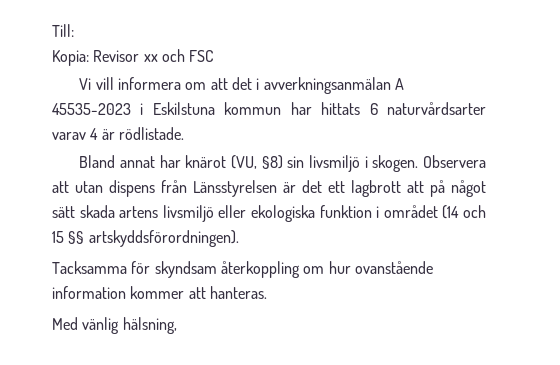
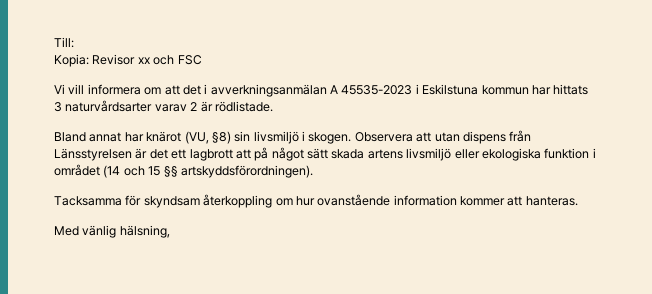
- Vi vill informera om att det i avverkningsanmälan A 45535-2023 i Eskilstuna kommun har hittats 6 naturvårdsarter varav 4 är rödlistade.
+ Vi vill informera om att det i avverkningsanmälan A 45535-2023 i Eskilstuna kommun har hittats 3 naturvårdsarter varav 2 är rödlistade.

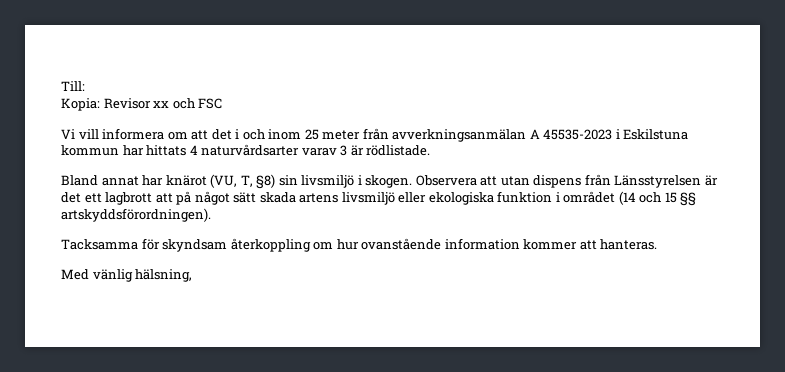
- Vi vill informera om att det i avverkningsanmälan A 45535-2023 i Eskilstuna kommun har hittats 3 naturvårdsarter varav 2 är rödlistade.
+ Vi vill informera om att det i och inom 25 meter från avverkningsanmälan A 45535-2023 i Eskilstuna kommun har hittats 4 naturvårdsarter varav 3 är rödlistade.
- Bland annat har knärot (VU, §8) sin livsmiljö i skogen.
+ Bland annat har knärot (VU, T, §8) sin livsmiljö i skogen.

